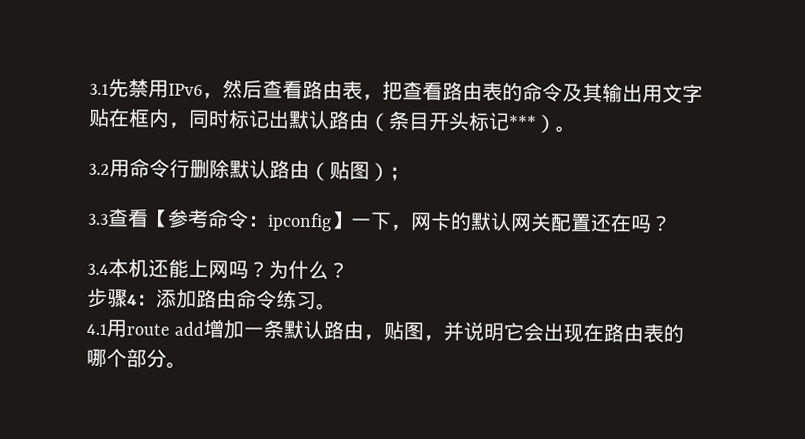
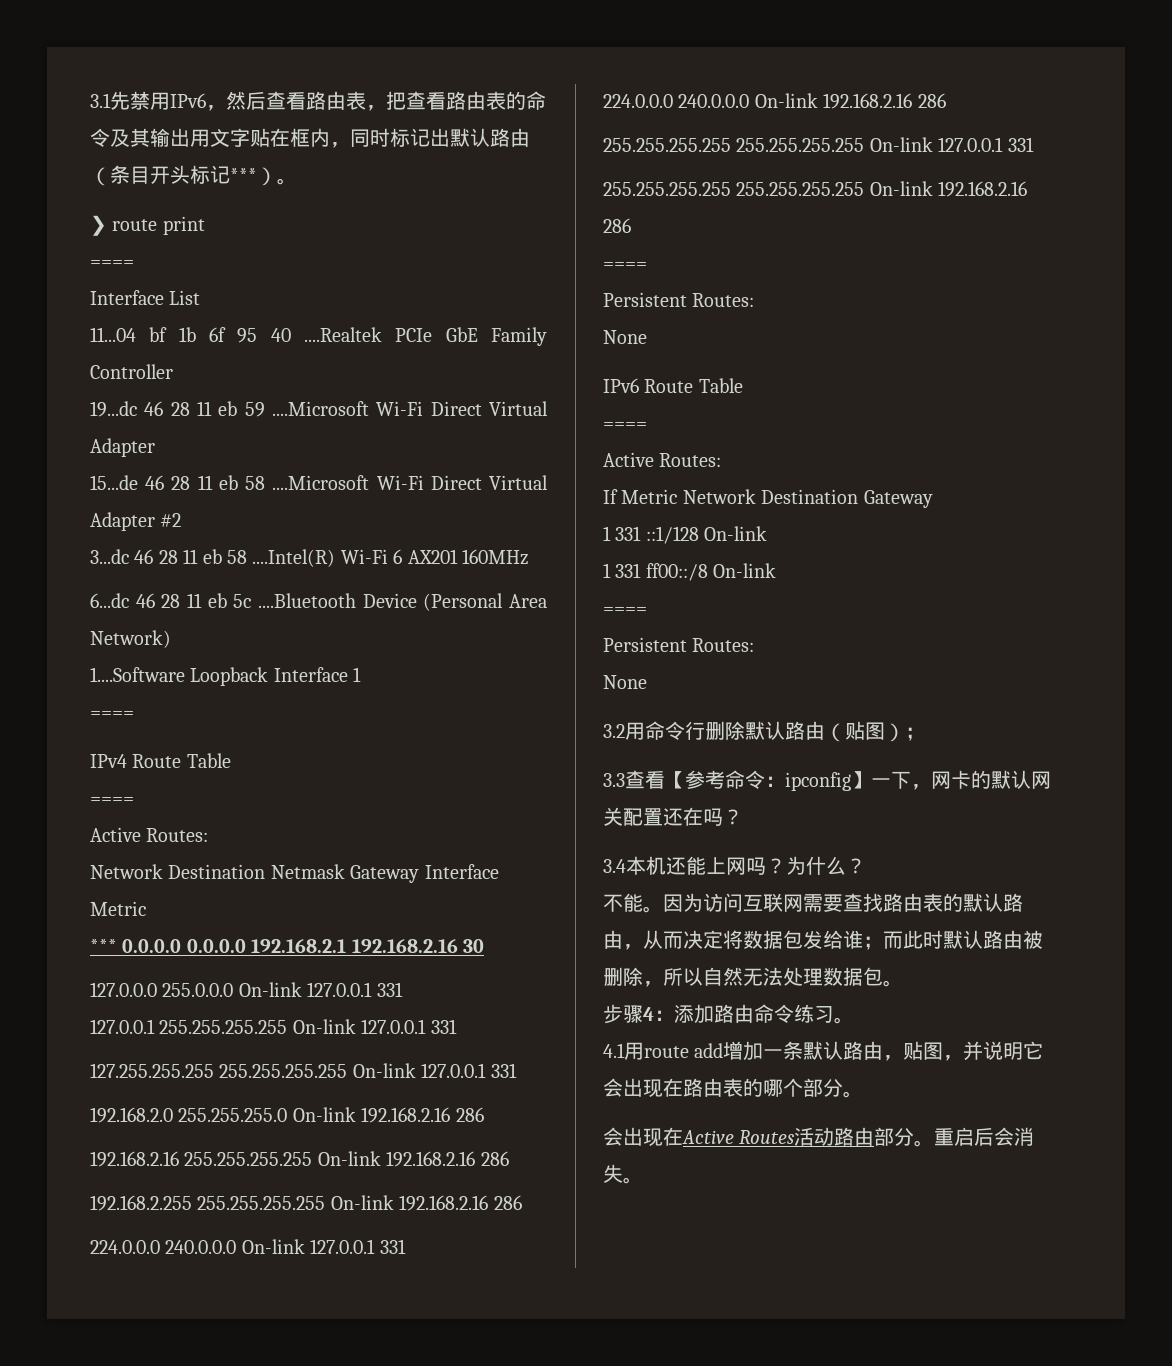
+ ❯ route print
+ ====
+ Interface List
+ 11...04 bf 1b 6f 95 40 ....Realtek PCIe GbE Family Controller
+ 19...dc 46 28 11 eb 59 ....Microsoft Wi-Fi Direct Virtual Adapter
+ 15...de 46 28 11 eb 58 ....Microsoft Wi-Fi Direct Virtual Adapter #2
+ 3...dc 46 28 11 eb 58 ....Intel(R) Wi-Fi 6 AX201 160MHz
+ 6...dc 46 28 11 eb 5c ....Bluetooth Device (Personal Area Network)
+ 1....Software Loopback Interface 1
+ ====
+ IPv4 Route Table
+ ====
+ Active Routes:
+ Network Destination Netmask Gateway Interface Metric
+ *** 0.0.0.0 0.0.0.0 192.168.2.1 192.168.2.16 30
+ 127.0.0.0 255.0.0.0 On-link 127.0.0.1 331
+ 127.0.0.1 255.255.255.255 On-link 127.0.0.1 331
+ 127.255.255.255 255.255.255.255 On-link 127.0.0.1 331
+ 192.168.2.0 255.255.255.0 On-link 192.168.2.16 286
+ 192.168.2.16 255.255.255.255 On-link 192.168.2.16 286
+ 192.168.2.255 255.255.255.255 On-link 192.168.2.16 286
+ 224.0.0.0 240.0.0.0 On-link 127.0.0.1 331
+ 224.0.0.0 240.0.0.0 On-link 192.168.2.16 286
+ 255.255.255.255 255.255.255.255 On-link 127.0.0.1 331
+ 255.255.255.255 255.255.255.255 On-link 192.168.2.16 286
+ ====
+ Persistent Routes:
+ None
+ IPv6 Route Table
+ ====
+ Active Routes:
+ If Metric Network Destination Gateway
+ 1 331 ::1/128 On-link
+ 1 331 ff00::/8 On-link
+ ====
+ Persistent Routes:
+ None
+ 不能。因为访问互联网需要查找路由表的默认路由，从而决定将数据包发给谁；而此时默认路由被删除，所以自然无法处理数据包。
+ 会出现在Active Routes活动路由部分。重启后会消失。

